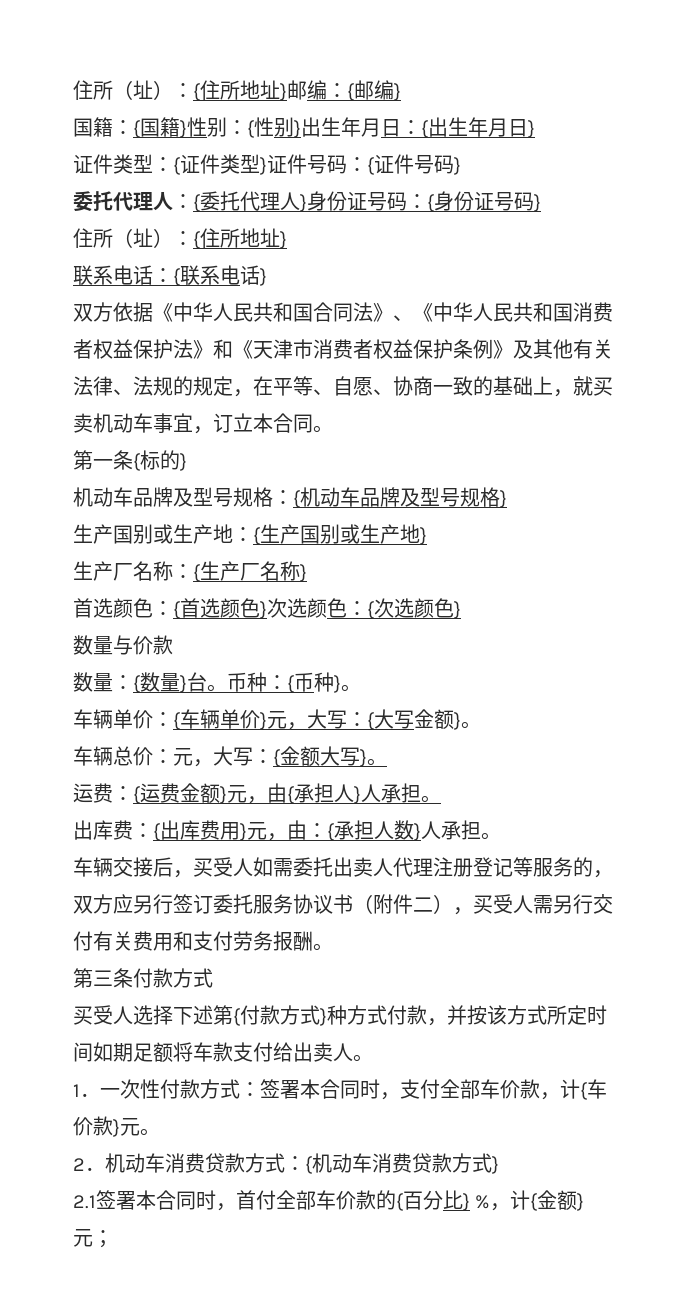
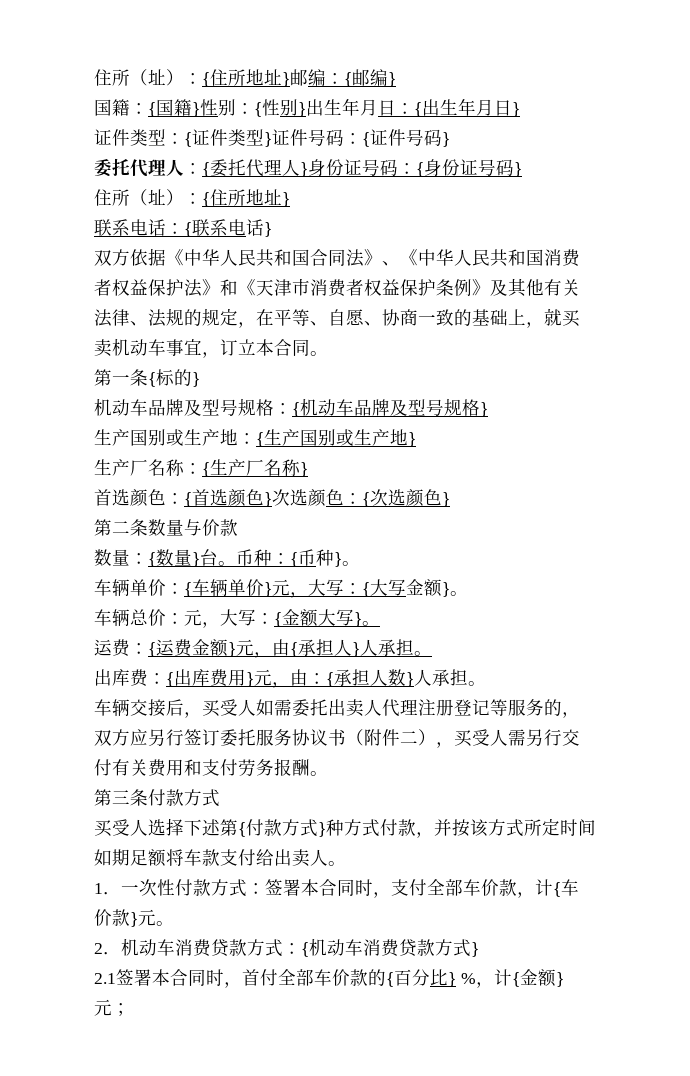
- 数量与价款
+ 第二条数量与价款

